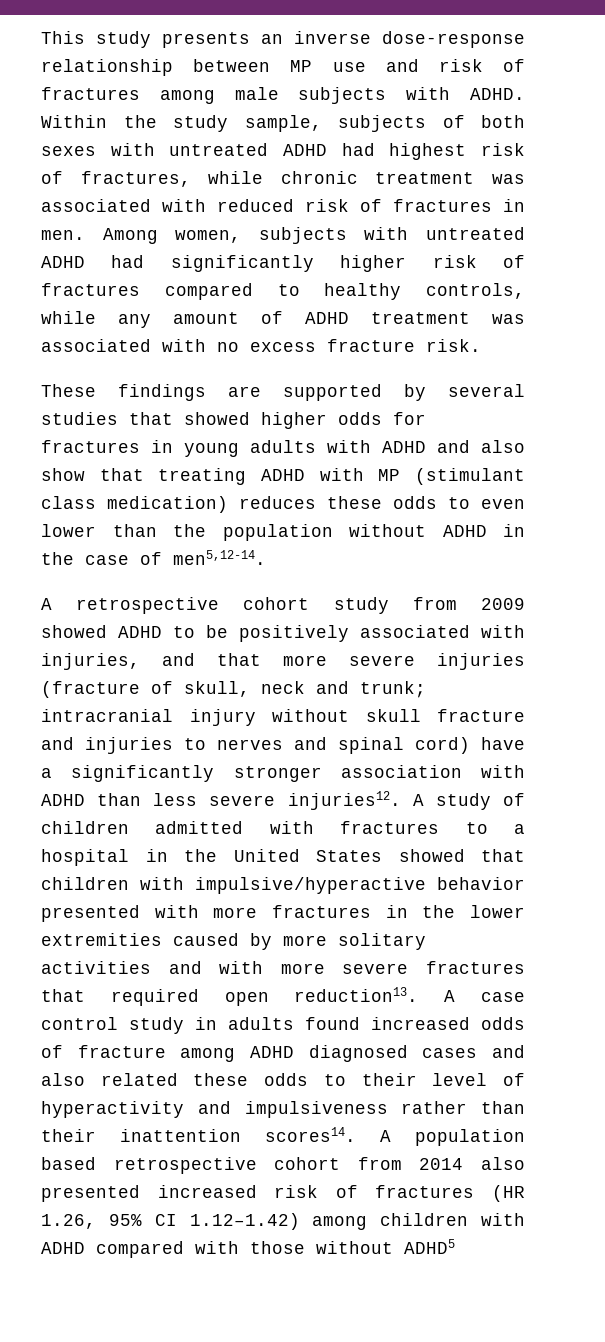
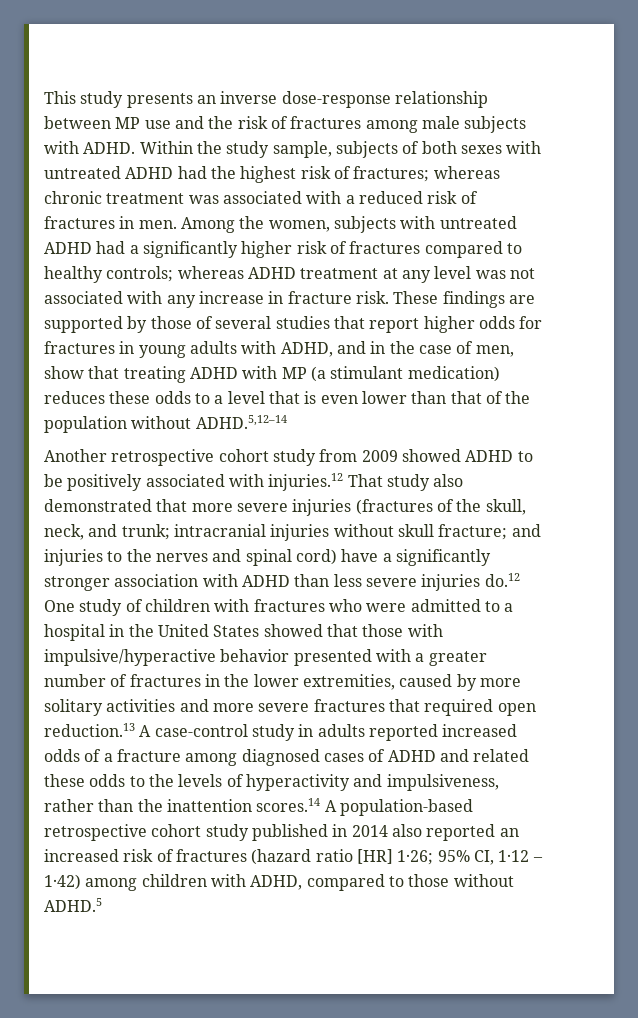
- This study presents an inverse dose-response relationship between MP use and risk of fractures among male subjects with ADHD.
+ This study presents an inverse dose-response relationship between MP use and the risk of fractures among male subjects with ADHD.
- Within the study sample, subjects of both sexes with untreated ADHD had highest risk of fractures, while chronic treatment was associated with reduced risk of fractures in men.
+ Within the study sample, subjects of both sexes with untreated ADHD had the highest risk of fractures; whereas chronic treatment was associated with a reduced risk of fractures in men.
- Among women, subjects with untreated ADHD had significantly higher risk of fractures compared to healthy controls, while any amount of ADHD treatment was associated with no excess fracture risk.
- These findings are supported by several studies that showed higher odds for fractures in young adults with ADHD and also show that treating ADHD with MP (stimulant class medication) reduces these odds to even lower than the population without ADHD in the case of men5,12-14.
- A retrospective cohort study from 2009 showed ADHD to be positively associated with injuries, and that more severe injuries (fracture of skull, neck and trunk;
+ Among the women, subjects with untreated ADHD had a significantly higher risk of fractures compared to healthy controls; whereas ADHD treatment at any level was not associated with any increase in fracture risk. These findings are supported by those of several studies that report higher odds for fractures in young adults with ADHD, and in the case of men, show that treating ADHD with MP (a stimulant medication) reduces these odds to a level that is even lower than that of the population without ADHD.5,12–14
+ Another retrospective cohort study from 2009 showed ADHD to be positively associated with injuries.12 That study also demonstrated that more severe injuries (fractures of the skull, neck, and trunk;
- intracranial injury without skull fracture and injuries to nerves and spinal cord) have a significantly stronger association with ADHD than less severe injuries12. A study of children admitted with fractures to a hospital in the United States showed that children with impulsive/hyperactive behavior presented with more fractures in the lower extremities caused by more solitary activities and with more severe fractures that required open reduction13. A case control study in adults found increased odds of fracture among ADHD diagnosed cases and also related these odds to their level of hyperactivity and impulsiveness rather than their inattention scores14. A population based retrospective cohort from 2014 also presented increased risk of fractures (HR 1.26, 95% CI 1.12–1.42) among children with ADHD compared with those without ADHD5
+ intracranial injuries without skull fracture; and injuries to the nerves and spinal cord) have a significantly stronger association with ADHD than less severe injuries do.12 One study of children with fractures who were admitted to a hospital in the United States showed that those with impulsive/hyperactive behavior presented with a greater number of fractures in the lower extremities, caused by more solitary activities and more severe fractures that required open reduction.13 A case-control study in adults reported increased odds of a fracture among diagnosed cases of ADHD and related these odds to the levels of hyperactivity and impulsiveness, rather than the inattention scores.14 A population-based retrospective cohort study published in 2014 also reported an increased risk of fractures (hazard ratio [HR] 1·26; 95% CI, 1·12 – 1·42) among children with ADHD, compared to those without ADHD.5

